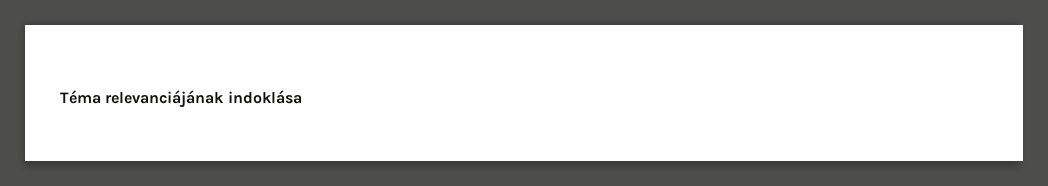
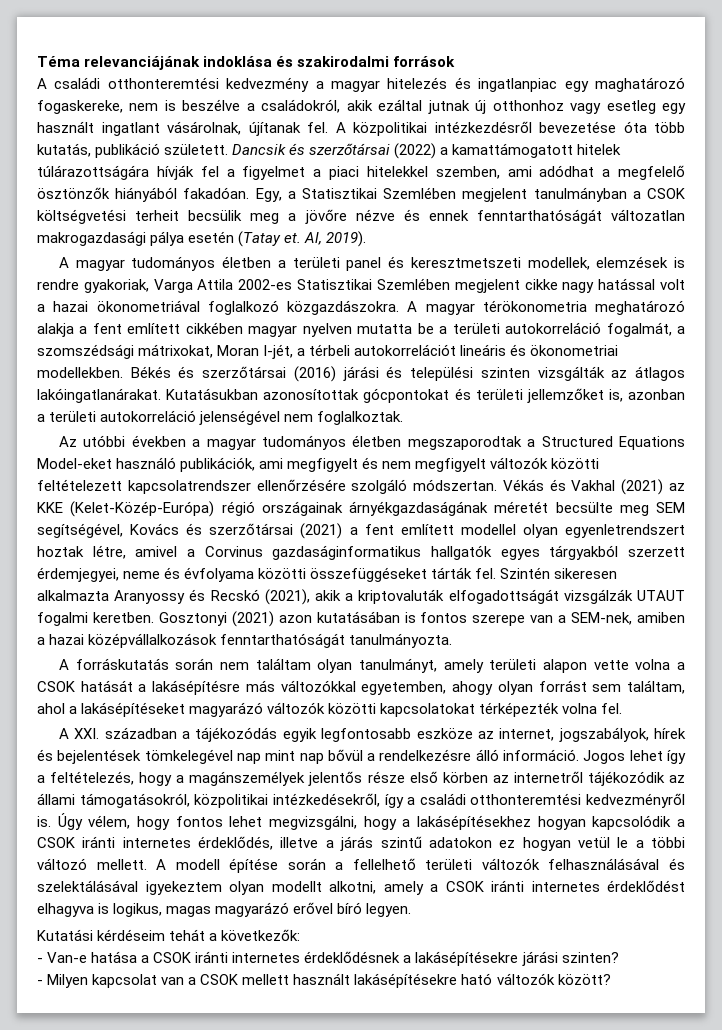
- Téma relevanciájának indoklása
+ Téma relevanciájának indoklása és szakirodalmi források
+ A családi otthonteremtési kedvezmény a magyar hitelezés és ingatlanpiac egy maghatározó fogaskereke, nem is beszélve a családokról, akik ezáltal jutnak új otthonhoz vagy esetleg egy használt ingatlant vásárolnak, újítanak fel. A közpolitikai intézkezdésről bevezetése óta több kutatás, publikáció született. Dancsik és szerzőtársai (2022) a kamattámogatott hitelek túlárazottságára hívják fel a figyelmet a piaci hitelekkel szemben, ami adódhat a megfelelő ösztönzők hiányából fakadóan. Egy, a Statisztikai Szemlében megjelent tanulmányban a CSOK költségvetési terheit becsülik meg a jövőre nézve és ennek fenntarthatóságát változatlan makrogazdasági pálya esetén (Tatay et. Al, 2019).
+ A magyar tudományos életben a területi panel és keresztmetszeti modellek, elemzések is rendre gyakoriak, Varga Attila 2002-es Statisztikai Szemlében megjelent cikke nagy hatással volt a hazai ökonometriával foglalkozó közgazdászokra. A magyar térökonometria meghatározó alakja a fent említett cikkében magyar nyelven mutatta be a területi autokorreláció fogalmát, a szomszédsági mátrixokat, Moran I-jét, a térbeli autokorrelációt lineáris és ökonometriai modellekben. Békés és szerzőtársai (2016) járási és települési szinten vizsgálták az átlagos lakóingatlanárakat. Kutatásukban azonosítottak gócpontokat és területi jellemzőket is, azonban a területi autokorreláció jelenségével nem foglalkoztak.
+ Az utóbbi években a magyar tudományos életben megszaporodtak a Structured Equations Model-eket használó publikációk, ami megfigyelt és nem megfigyelt változók közötti feltételezett kapcsolatrendszer ellenőrzésére szolgáló módszertan. Vékás és Vakhal (2021) az KKE (Kelet-Közép-Európa) régió országainak árnyékgazdaságának méretét becsülte meg SEM segítségével, Kovács és szerzőtársai (2021) a fent említett modellel olyan egyenletrendszert hoztak létre, amivel a Corvinus gazdaságinformatikus hallgatók egyes tárgyakból szerzett érdemjegyei, neme és évfolyama közötti összefüggéseket tárták fel. Szintén sikeresen alkalmazta Aranyossy és Recskó (2021), akik a kriptovaluták elfogadottságát vizsgálzák UTAUT fogalmi keretben. Gosztonyi (2021) azon kutatásában is fontos szerepe van a SEM-nek, amiben a hazai középvállalkozások fenntarthatóságát tanulmányozta.
+ A forráskutatás során nem találtam olyan tanulmányt, amely területi alapon vette volna a CSOK hatását a lakásépítésre más változókkal egyetemben, ahogy olyan forrást sem találtam, ahol a lakásépítéseket magyarázó változók közötti kapcsolatokat térképezték volna fel.
+ A XXI. században a tájékozódás egyik legfontosabb eszköze az internet, jogszabályok, hírek és bejelentések tömkelegével nap mint nap bővül a rendelkezésre álló információ. Jogos lehet így a feltételezés, hogy a magánszemélyek jelentős része első körben az internetről tájékozódik az állami támogatásokról, közpolitikai intézkedésekről, így a családi otthonteremtési kedvezményről is. Úgy vélem, hogy fontos lehet megvizsgálni, hogy a lakásépítésekhez hogyan kapcsolódik a CSOK iránti internetes érdeklődés, illetve a járás szintű adatokon ez hogyan vetül le a többi változó mellett. A modell építése során a fellelhető területi változók felhasználásával és szelektálásával igyekeztem olyan modellt alkotni, amely a CSOK iránti internetes érdeklődést elhagyva is logikus, magas magyarázó erővel bíró legyen.
+ Kutatási kérdéseim tehát a következők:
+ - Van-e hatása a CSOK iránti internetes érdeklődésnek a lakásépítésekre járási szinten?
+ - Milyen kapcsolat van a CSOK mellett használt lakásépítésekre ható változók között?

